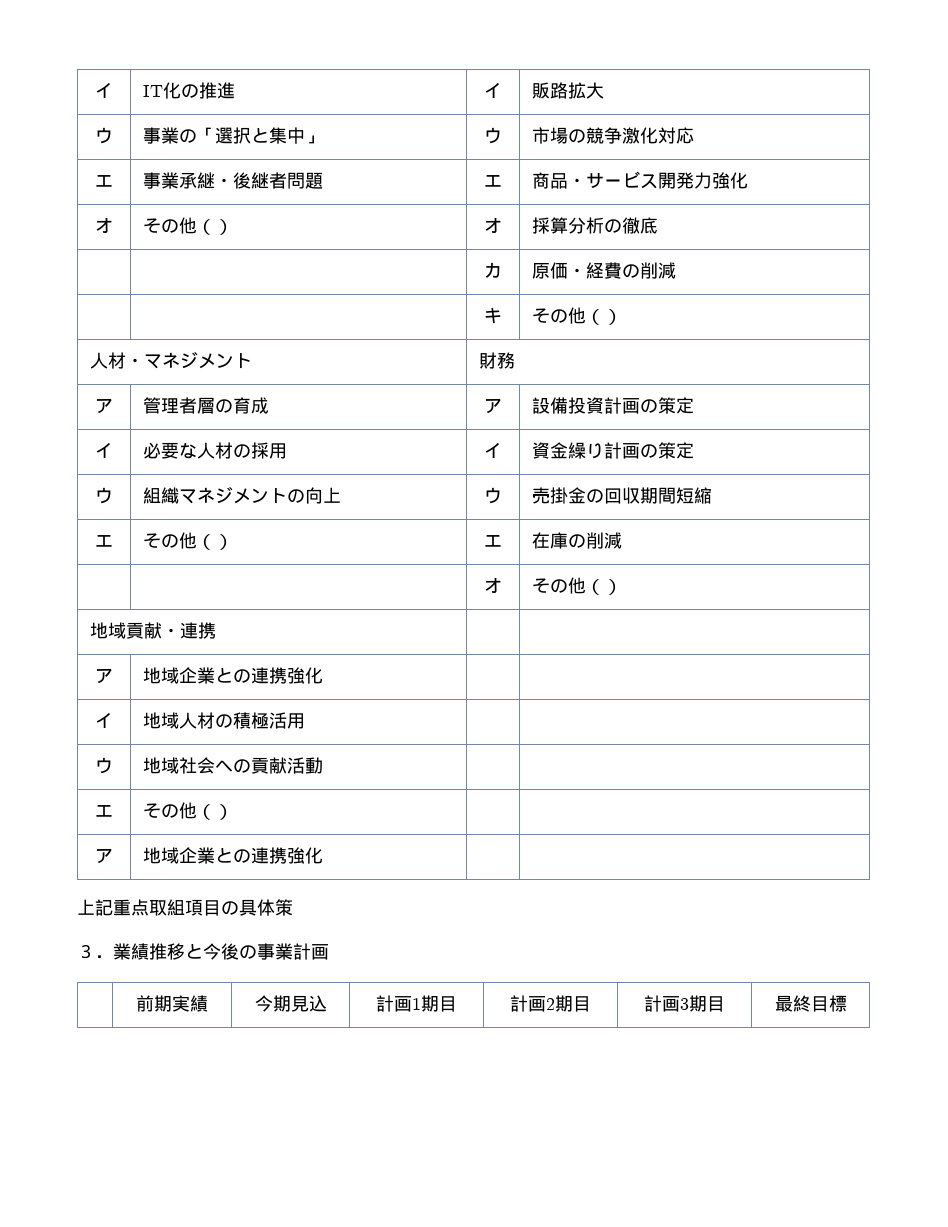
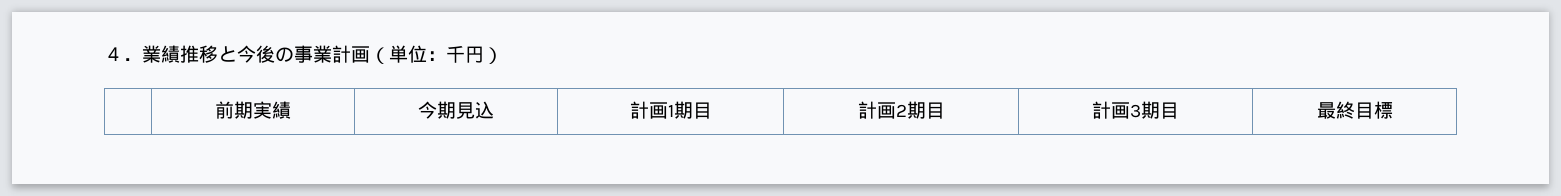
- イ | IT化の推進 | イ | 販路拡大
- ウ | 事業の「選択と集中」 | ウ | 市場の競争激化対応
- エ | 事業承継・後継者問題 | エ | 商品・サービス開発力強化
- オ | その他（） | オ | 採算分析の徹底
- | | カ | 原価・経費の削減
- | | キ | その他（）
- 人材・マネジメント | 財務
- ア | 管理者層の育成 | ア | 設備投資計画の策定
- イ | 必要な人材の採用 | イ | 資金繰り計画の策定
- ウ | 組織マネジメントの向上 | ウ | 売掛金の回収期間短縮
- エ | その他（） | エ | 在庫の削減
- | | オ | その他（）
- 地域貢献・連携 | |
- ア | 地域企業との連携強化 | |
- イ | 地域人材の積極活用 | |
- ウ | 地域社会への貢献活動 | |
- エ | その他（） | |
- ア | 地域企業との連携強化 | |
- 上記重点取組項目の具体策
- ３．業績推移と今後の事業計画
+ ４．業績推移と今後の事業計画（単位：千円）

